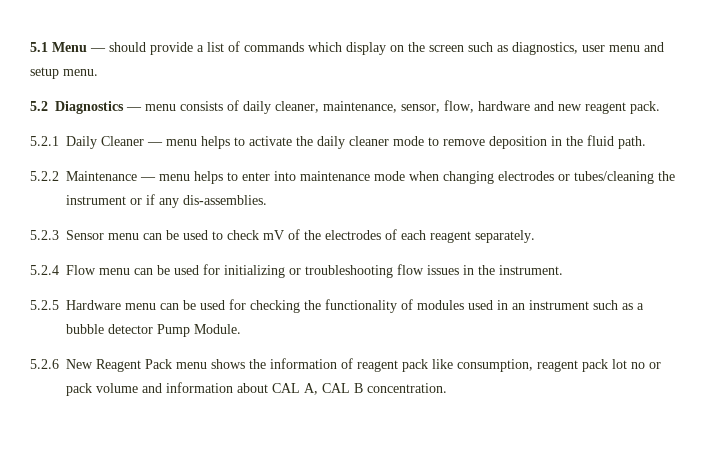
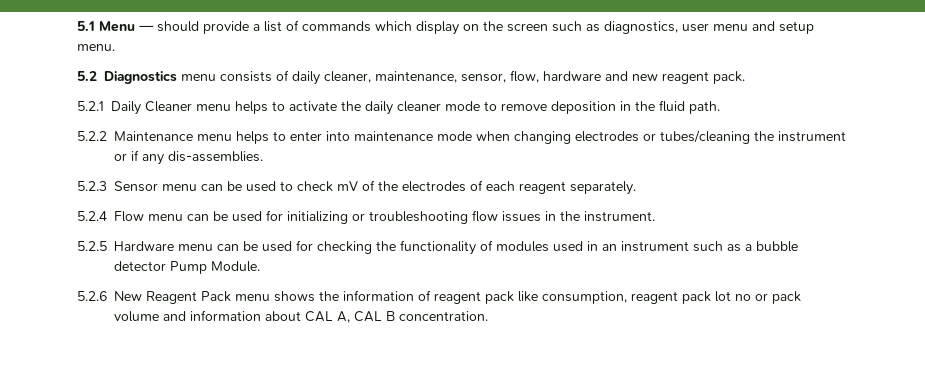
- 5.2 Diagnostics — menu consists of daily cleaner, maintenance, sensor, flow, hardware and new reagent pack.
+ 5.2 Diagnostics menu consists of daily cleaner, maintenance, sensor, flow, hardware and new reagent pack.
- 5.2.1 Daily Cleaner — menu helps to activate the daily cleaner mode to remove deposition in the fluid path.
+ 5.2.1 Daily Cleaner menu helps to activate the daily cleaner mode to remove deposition in the fluid path.
- 5.2.2 Maintenance — menu helps to enter into maintenance mode when changing electrodes or tubes/cleaning the instrument or if any dis-assemblies.
+ 5.2.2 Maintenance menu helps to enter into maintenance mode when changing electrodes or tubes/cleaning the instrument or if any dis-assemblies.

